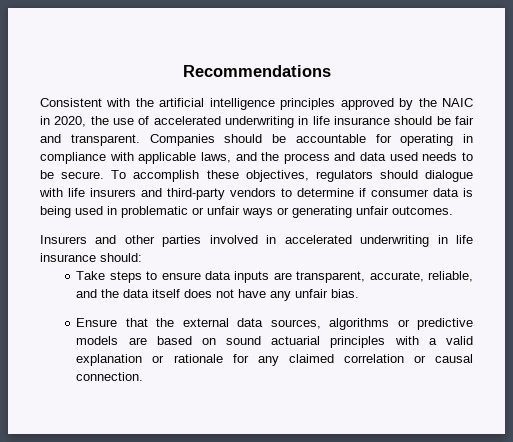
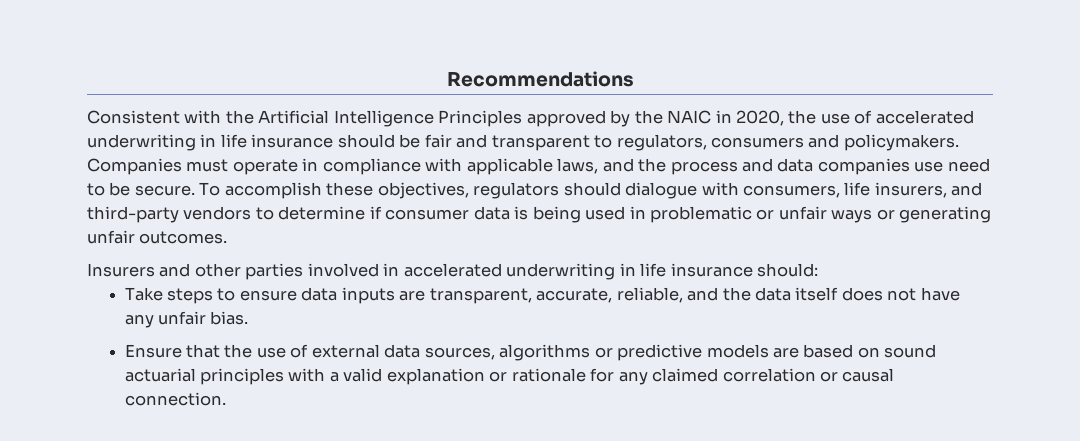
- Consistent with the artificial intelligence principles approved by the NAIC in 2020, the use of accelerated underwriting in life insurance should be fair and transparent. Companies should be accountable for operating in compliance with applicable laws, and the process and data used needs to be secure.
+ Consistent with the Artificial Intelligence Principles approved by the NAIC in 2020, the use of accelerated underwriting in life insurance should be fair and transparent to regulators, consumers and policymakers. Companies must operate in compliance with applicable laws, and the process and data companies use need to be secure.
- To accomplish these objectives, regulators should dialogue with life insurers and third-party vendors to determine if consumer data is being used in problematic or unfair ways or generating unfair outcomes.
+ To accomplish these objectives, regulators should dialogue with consumers, life insurers, and third-party vendors to determine if consumer data is being used in problematic or unfair ways or generating unfair outcomes.
- Ensure that the external data sources, algorithms or predictive models are based on sound actuarial principles with a valid explanation or rationale for any claimed correlation or causal connection.
+ Ensure that the use of external data sources, algorithms or predictive models are based on sound actuarial principles with a valid explanation or rationale for any claimed correlation or causal connection.

